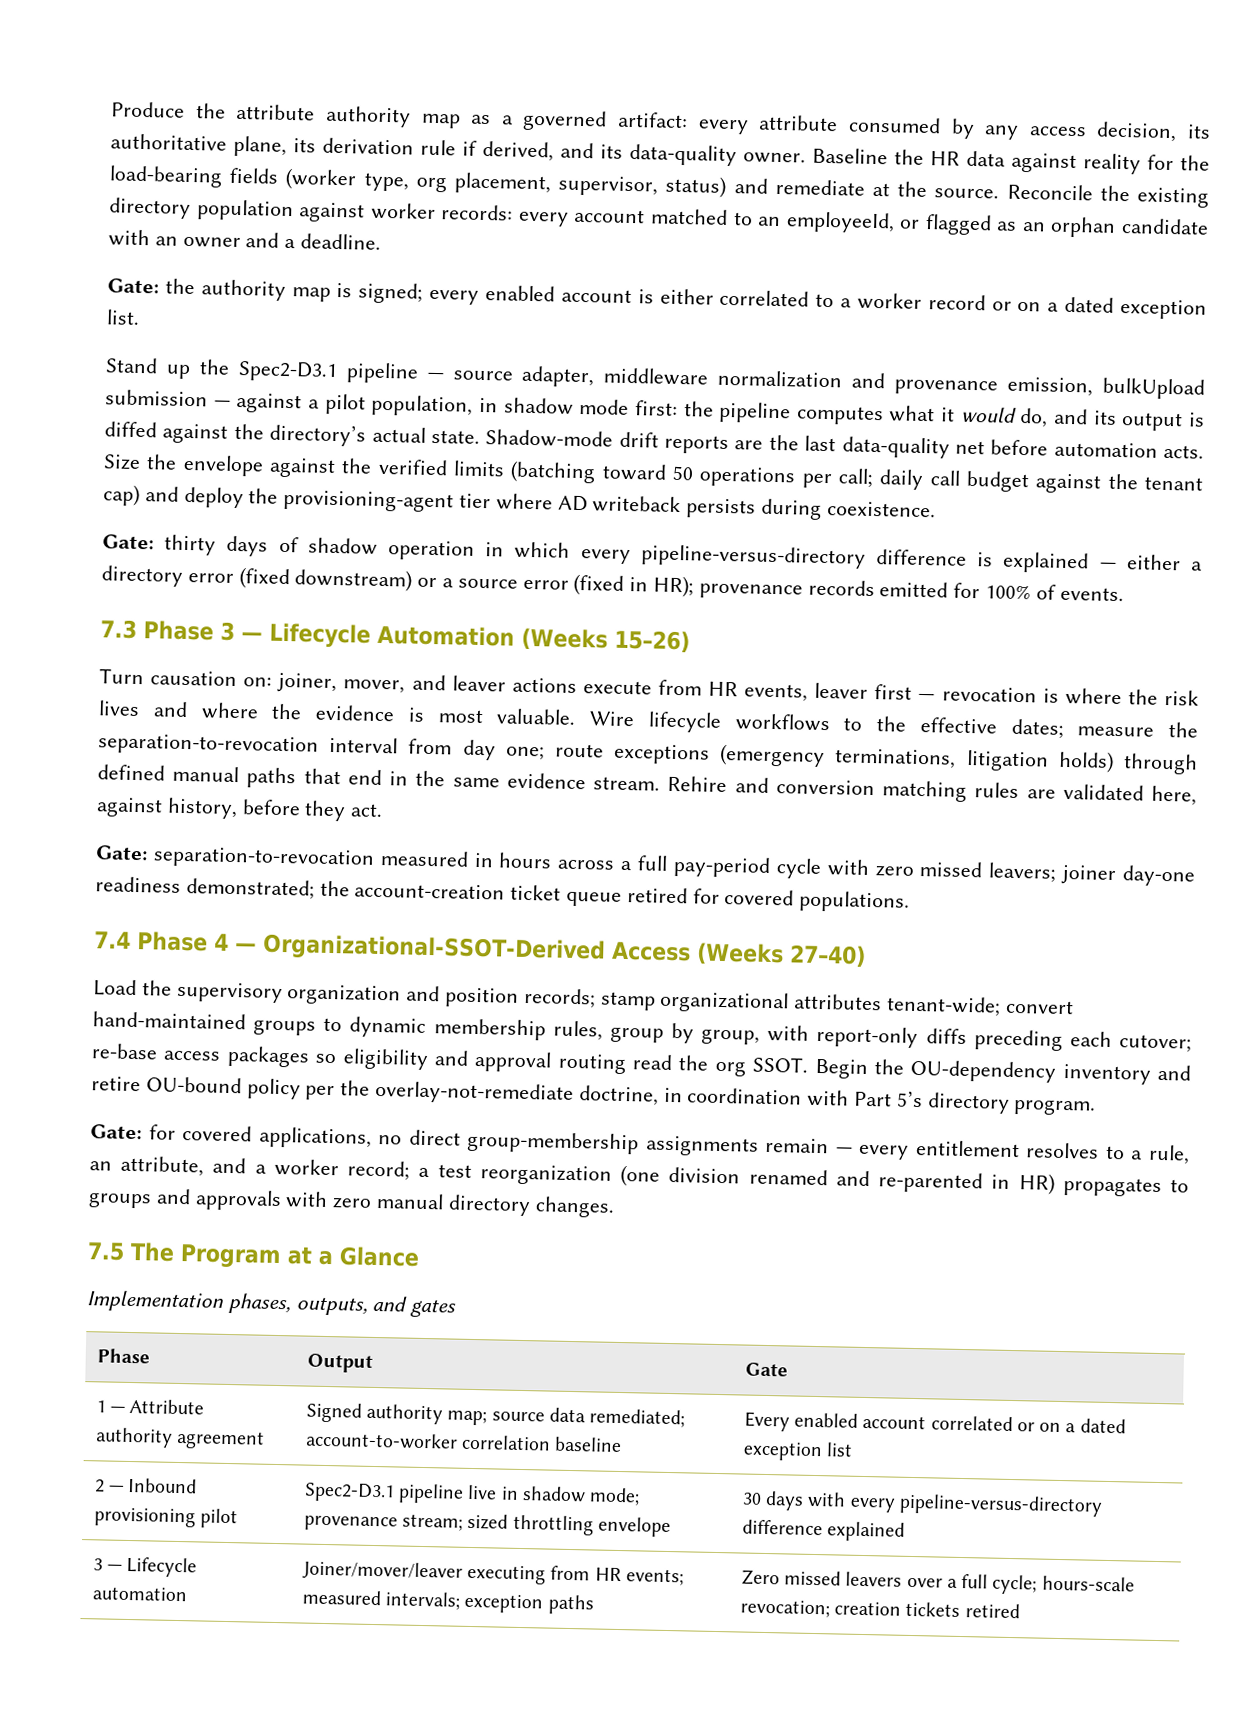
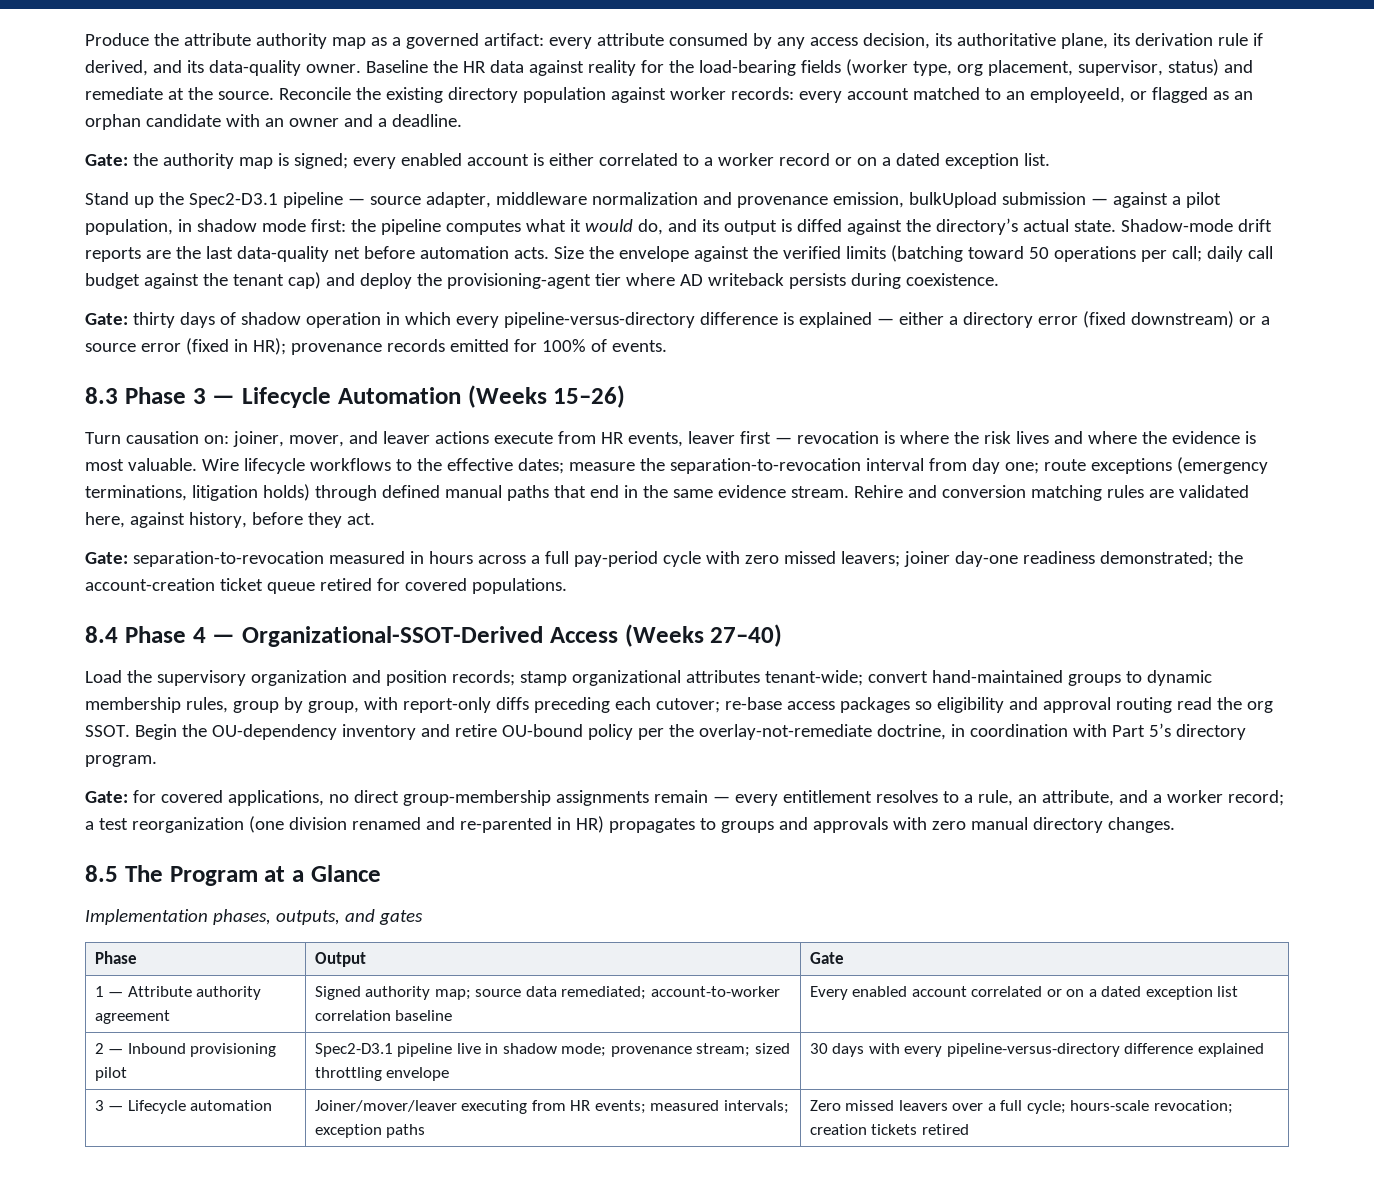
- 7.3 Phase 3 — Lifecycle Automation (Weeks 15–26)
+ 8.3 Phase 3 — Lifecycle Automation (Weeks 15–26)
- 7.4 Phase 4 — Organizational-SSOT-Derived Access (Weeks 27–40)
+ 8.4 Phase 4 — Organizational-SSOT-Derived Access (Weeks 27–40)
- 7.5 The Program at a Glance
+ 8.5 The Program at a Glance

